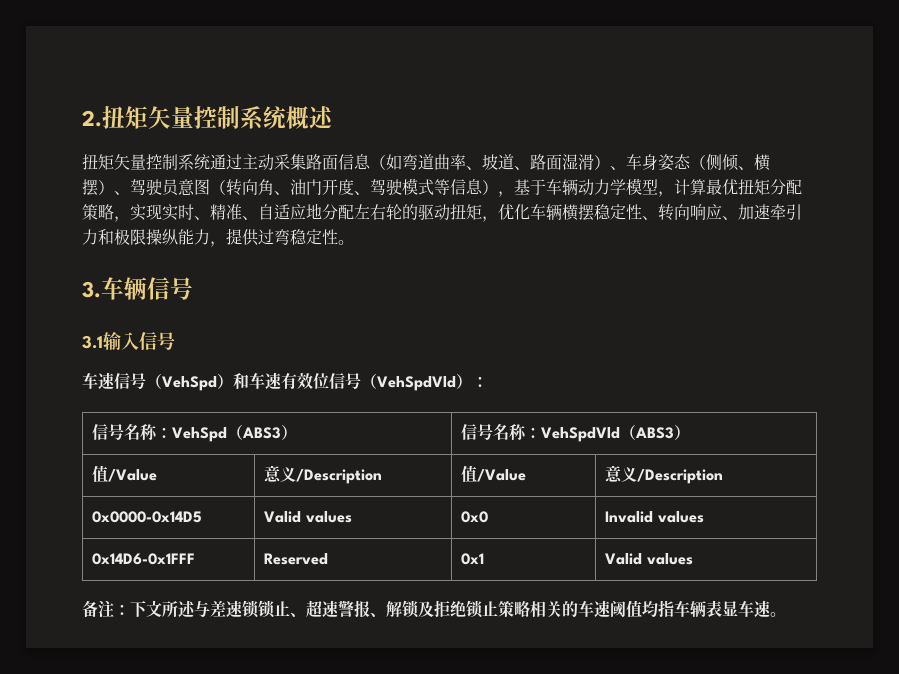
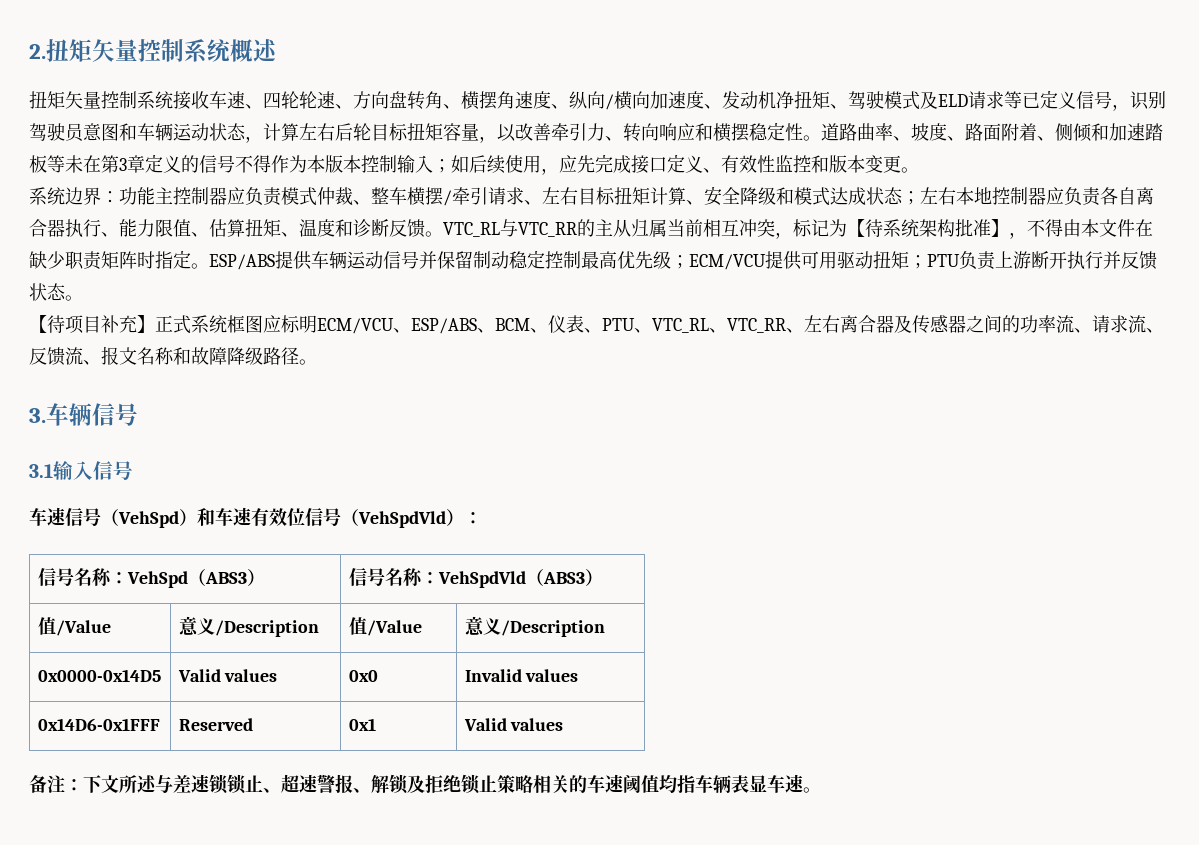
- 扭矩矢量控制系统通过主动采集路面信息（如弯道曲率、坡道、路面湿滑）、车身姿态（侧倾、横摆）、驾驶员意图（转向角、油门开度、驾驶模式等信息），基于车辆动力学模型，计算最优扭矩分配策略，实现实时、精准、自适应地分配左右轮的驱动扭矩，优化车辆横摆稳定性、转向响应、加速牵引力和极限操纵能力，提供过弯稳定性。
+ 扭矩矢量控制系统接收车速、四轮轮速、方向盘转角、横摆角速度、纵向/横向加速度、发动机净扭矩、驾驶模式及ELD请求等已定义信号，识别驾驶员意图和车辆运动状态，计算左右后轮目标扭矩容量，以改善牵引力、转向响应和横摆稳定性。道路曲率、坡度、路面附着、侧倾和加速踏板等未在第3章定义的信号不得作为本版本控制输入；如后续使用，应先完成接口定义、有效性监控和版本变更。
+ 系统边界：功能主控制器应负责模式仲裁、整车横摆/牵引请求、左右目标扭矩计算、安全降级和模式达成状态；左右本地控制器应负责各自离合器执行、能力限值、估算扭矩、温度和诊断反馈。VTC_RL与VTC_RR的主从归属当前相互冲突，标记为【待系统架构批准】，不得由本文件在缺少职责矩阵时指定。ESP/ABS提供车辆运动信号并保留制动稳定控制最高优先级；ECM/VCU提供可用驱动扭矩；PTU负责上游断开执行并反馈状态。
+ 【待项目补充】正式系统框图应标明ECM/VCU、ESP/ABS、BCM、仪表、PTU、VTC_RL、VTC_RR、左右离合器及传感器之间的功率流、请求流、反馈流、报文名称和故障降级路径。

